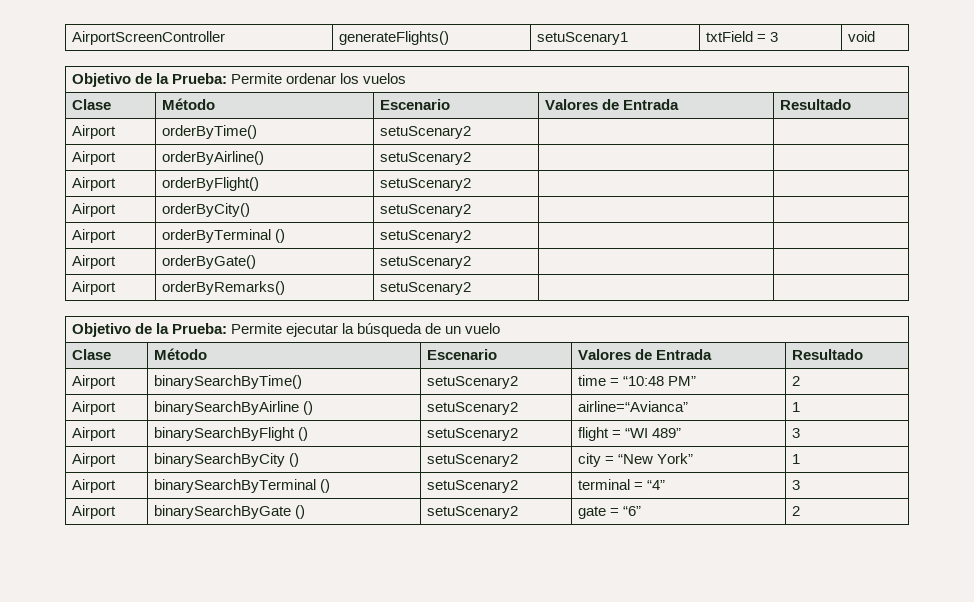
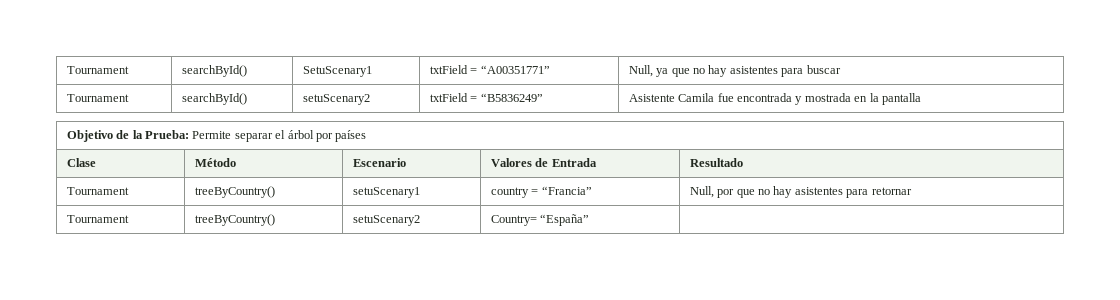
- AirportScreenController | generateFlights() | setuScenary1 | txtField = 3 | void
- Objetivo de la Prueba: Permite ordenar los vuelos
+ Tournament | searchById() | SetuScenary1 | txtField = “A00351771” | Null, ya que no hay asistentes para buscar
+ Tournament | searchById() | setuScenary2 | txtField = “B5836249” | Asistente Camila fue encontrada y mostrada en la pantalla
+ Objetivo de la Prueba: Permite separar el árbol por países
  Clase | Método | Escenario | Valores de Entrada | Resultado
- Airport | orderByTime() | setuScenary2 | |
- Airport | orderByAirline() | setuScenary2 | |
- Airport | orderByFlight() | setuScenary2 | |
- Airport | orderByCity() | setuScenary2 | |
- Airport | orderByTerminal () | setuScenary2 | |
- Airport | orderByGate() | setuScenary2 | |
- Airport | orderByRemarks() | setuScenary2 | |
- Objetivo de la Prueba: Permite ejecutar la búsqueda de un vuelo
- Clase | Método | Escenario | Valores de Entrada | Resultado
- Airport | binarySearchByTime() | setuScenary2 | time = “10:48 PM” | 2
- Airport | binarySearchByAirline () | setuScenary2 | airline=“Avianca” | 1
- Airport | binarySearchByFlight () | setuScenary2 | flight = “WI 489” | 3
- Airport | binarySearchByCity () | setuScenary2 | city = “New York” | 1
- Airport | binarySearchByTerminal () | setuScenary2 | terminal = “4” | 3
- Airport | binarySearchByGate () | setuScenary2 | gate = “6” | 2
+ Tournament | treeByCountry() | setuScenary1 | country = “Francia” | Null, por que no hay asistentes para retornar
+ Tournament | treeByCountry() | setuScenary2 | Country= “España” |

